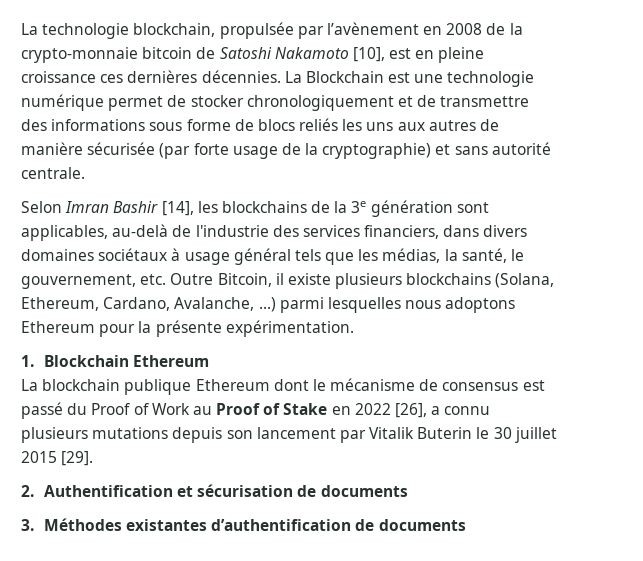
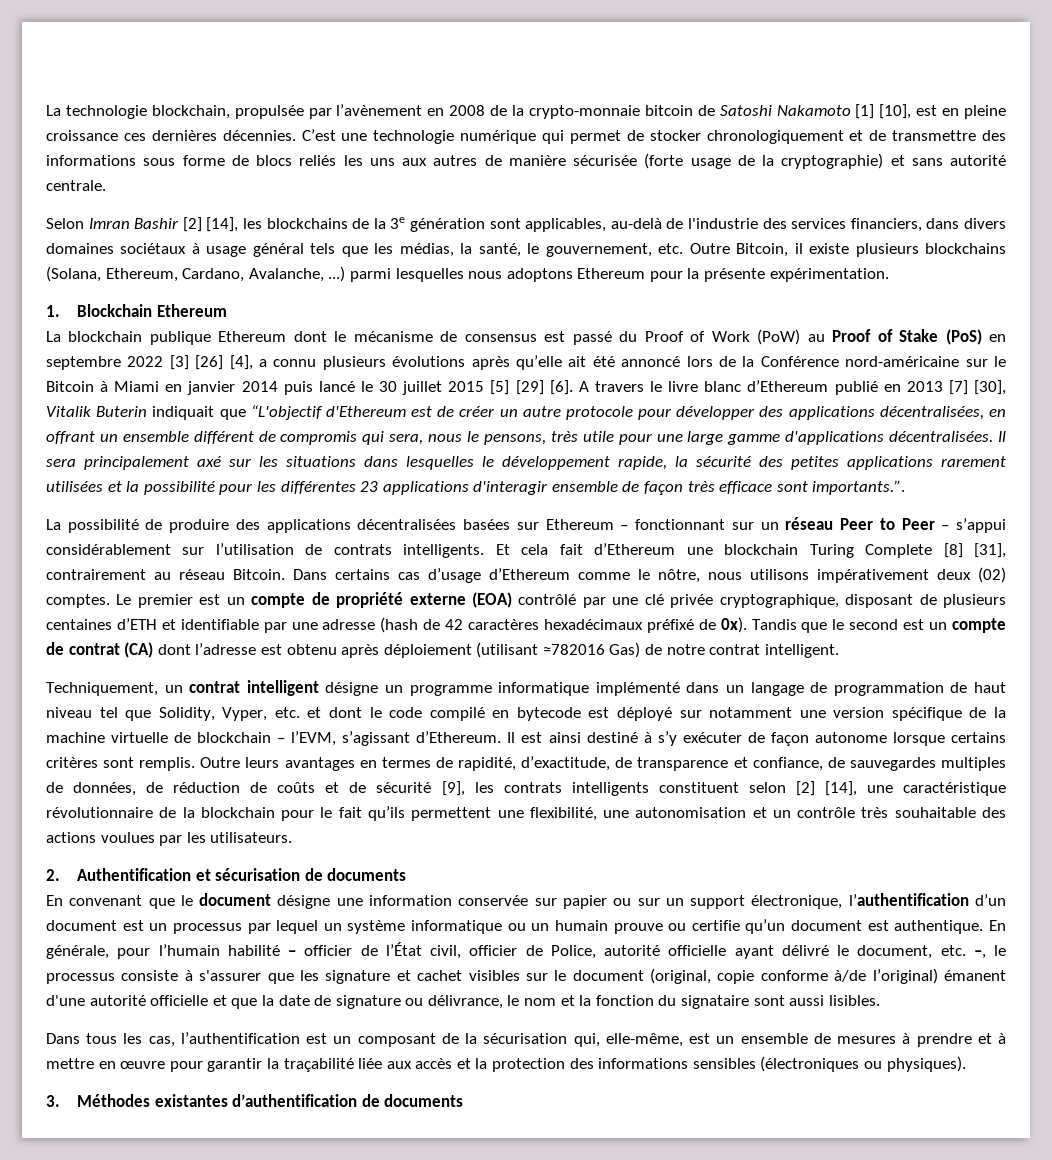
- La technologie blockchain, propulsée par l’avènement en 2008 de la crypto-monnaie bitcoin de Satoshi Nakamoto [10], est en pleine croissance ces dernières décennies.
+ La technologie blockchain, propulsée par l’avènement en 2008 de la crypto-monnaie bitcoin de Satoshi Nakamoto [1] [10], est en pleine croissance ces dernières décennies.
- La Blockchain est une technologie numérique permet de stocker chronologiquement et de transmettre des informations sous forme de blocs reliés les uns aux autres de manière sécurisée (par forte usage de la cryptographie) et sans autorité centrale.
+ C’est une technologie numérique qui permet de stocker chronologiquement et de transmettre des informations sous forme de blocs reliés les uns aux autres de manière sécurisée (forte usage de la cryptographie) et sans autorité centrale.
- Selon Imran Bashir [14], les blockchains de la 3e génération sont applicables, au-delà de l'industrie des services financiers, dans divers domaines sociétaux à usage général tels que les médias, la santé, le gouvernement, etc. Outre Bitcoin, il existe plusieurs blockchains (Solana, Ethereum, Cardano, Avalanche, ...) parmi lesquelles nous adoptons Ethereum pour la présente expérimentation.
+ Selon Imran Bashir [2] [14], les blockchains de la 3e génération sont applicables, au-delà de l'industrie des services financiers, dans divers domaines sociétaux à usage général tels que les médias, la santé, le gouvernement, etc. Outre Bitcoin, il existe plusieurs blockchains (Solana, Ethereum, Cardano, Avalanche, ...) parmi lesquelles nous adoptons Ethereum pour la présente expérimentation.
- La blockchain publique Ethereum dont le mécanisme de consensus est passé du Proof of Work au Proof of Stake en 2022 [26], a connu plusieurs mutations depuis son lancement par Vitalik Buterin le 30 juillet 2015 [29].
+ La blockchain publique Ethereum dont le mécanisme de consensus est passé du Proof of Work (PoW) au Proof of Stake (PoS) en septembre 2022 [3] [26] [4], a connu plusieurs évolutions après qu’elle ait été annoncé lors de la Conférence nord-américaine sur le Bitcoin à Miami en janvier 2014 puis lancé le 30 juillet 2015 [5] [29] [6]. A travers le livre blanc d’Ethereum publié en 2013 [7] [30], Vitalik Buterin indiquait que “L'objectif d'Ethereum est de créer un autre protocole pour développer des applications décentralisées, en offrant un ensemble différent de compromis qui sera, nous le pensons, très utile pour une large gamme d'applications décentralisées. Il sera principalement axé sur les situations dans lesquelles le développement rapide, la sécurité des petites applications rarement utilisées et la possibilité pour les différentes 23 applications d'interagir ensemble de façon très efficace sont importants.”.
+ La possibilité de produire des applications décentralisées basées sur Ethereum – fonctionnant sur un réseau Peer to Peer – s’appui considérablement sur l’utilisation de contrats intelligents. Et cela fait d’Ethereum une blockchain Turing Complete [8] [31], contrairement au réseau Bitcoin. Dans certains cas d’usage d’Ethereum comme le nôtre, nous utilisons impérativement deux (02) comptes. Le premier est un compte de propriété externe (EOA) contrôlé par une clé privée cryptographique, disposant de plusieurs centaines d’ETH et identifiable par une adresse (hash de 42 caractères hexadécimaux préfixé de 0x). Tandis que le second est un compte de contrat (CA) dont l’adresse est obtenu après déploiement (utilisant ≈782016 Gas) de notre contrat intelligent.
+ Techniquement, un contrat intelligent désigne un programme informatique implémenté dans un langage de programmation de haut niveau tel que Solidity, Vyper, etc. et dont le code compilé en bytecode est déployé sur notamment une version spécifique de la machine virtuelle de blockchain – l’EVM, s’agissant d’Ethereum. Il est ainsi destiné à s’y exécuter de façon autonome lorsque certains critères sont remplis. Outre leurs avantages en termes de rapidité, d’exactitude, de transparence et confiance, de sauvegardes multiples de données, de réduction de coûts et de sécurité [9], les contrats intelligents constituent selon [2] [14], une caractéristique révolutionnaire de la blockchain pour le fait qu’ils permettent une flexibilité, une autonomisation et un contrôle très souhaitable des actions voulues par les utilisateurs.
+ En convenant que le document désigne une information conservée sur papier ou sur un support électronique, l’authentification d’un document est un processus par lequel un système informatique ou un humain prouve ou certifie qu’un document est authentique. En générale, pour l’humain habilité – officier de l’État civil, officier de Police, autorité officielle ayant délivré le document, etc. –, le processus consiste à s'assurer que les signature et cachet visibles sur le document (original, copie conforme à/de l’original) émanent d'une autorité officielle et que la date de signature ou délivrance, le nom et la fonction du signataire sont aussi lisibles.
+ Dans tous les cas, l’authentification est un composant de la sécurisation qui, elle-même, est un ensemble de mesures à prendre et à mettre en œuvre pour garantir la traçabilité liée aux accès et la protection des informations sensibles (électroniques ou physiques).

